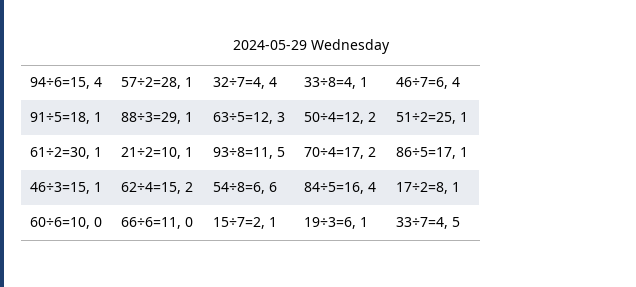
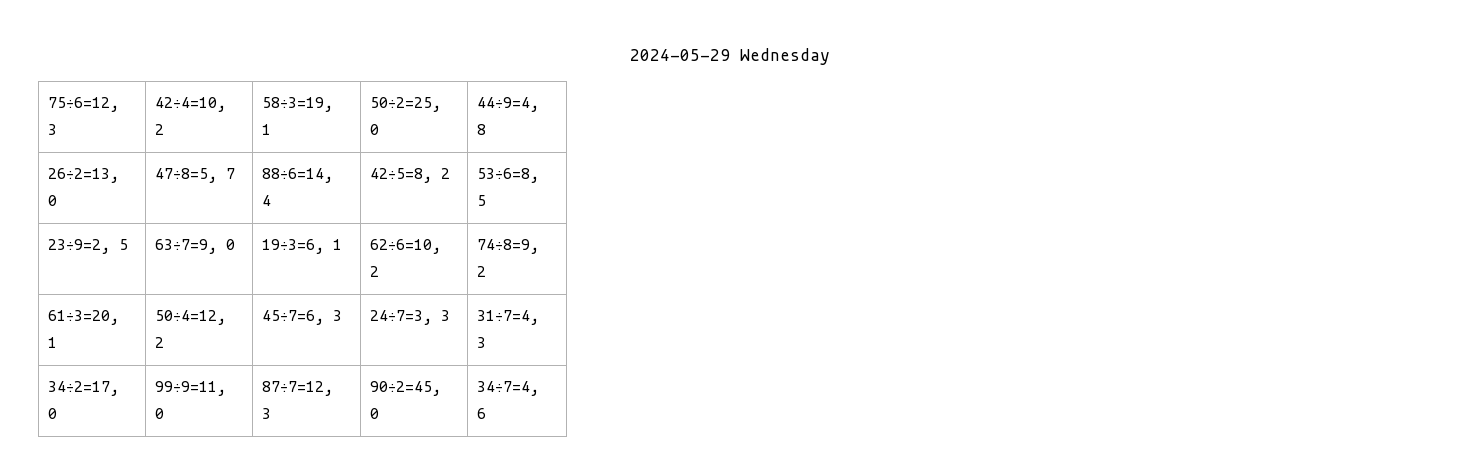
- 94÷6=15, 4 | 57÷2=28, 1 | 32÷7=4, 4 | 33÷8=4, 1 | 46÷7=6, 4
- 91÷5=18, 1 | 88÷3=29, 1 | 63÷5=12, 3 | 50÷4=12, 2 | 51÷2=25, 1
- 61÷2=30, 1 | 21÷2=10, 1 | 93÷8=11, 5 | 70÷4=17, 2 | 86÷5=17, 1
- 46÷3=15, 1 | 62÷4=15, 2 | 54÷8=6, 6 | 84÷5=16, 4 | 17÷2=8, 1
- 60÷6=10, 0 | 66÷6=11, 0 | 15÷7=2, 1 | 19÷3=6, 1 | 33÷7=4, 5
+ 75÷6=12, 3 | 42÷4=10, 2 | 58÷3=19, 1 | 50÷2=25, 0 | 44÷9=4, 8
+ 26÷2=13, 0 | 47÷8=5, 7 | 88÷6=14, 4 | 42÷5=8, 2 | 53÷6=8, 5
+ 23÷9=2, 5 | 63÷7=9, 0 | 19÷3=6, 1 | 62÷6=10, 2 | 74÷8=9, 2
+ 61÷3=20, 1 | 50÷4=12, 2 | 45÷7=6, 3 | 24÷7=3, 3 | 31÷7=4, 3
+ 34÷2=17, 0 | 99÷9=11, 0 | 87÷7=12, 3 | 90÷2=45, 0 | 34÷7=4, 6

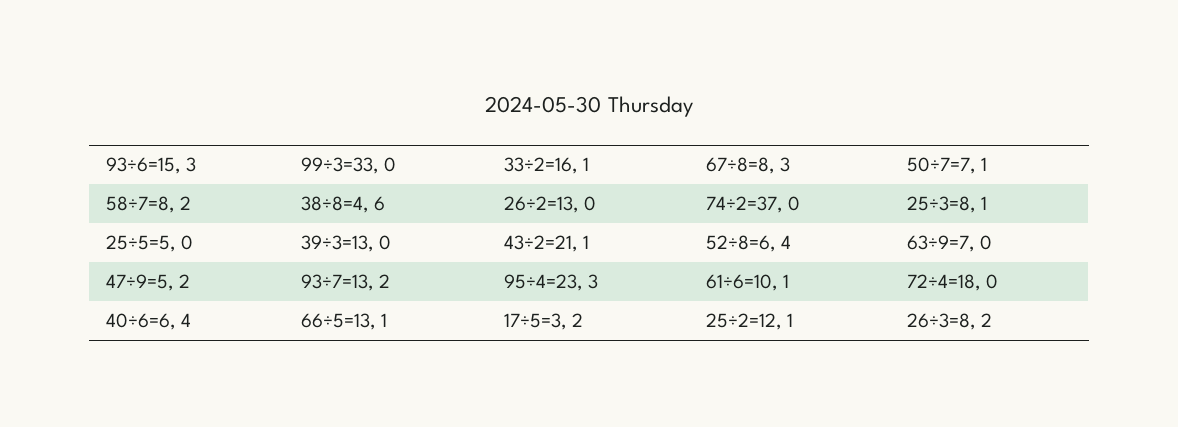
- 2024-05-29 Wednesday
- 75÷6=12, 3 | 42÷4=10, 2 | 58÷3=19, 1 | 50÷2=25, 0 | 44÷9=4, 8
- 26÷2=13, 0 | 47÷8=5, 7 | 88÷6=14, 4 | 42÷5=8, 2 | 53÷6=8, 5
- 23÷9=2, 5 | 63÷7=9, 0 | 19÷3=6, 1 | 62÷6=10, 2 | 74÷8=9, 2
- 61÷3=20, 1 | 50÷4=12, 2 | 45÷7=6, 3 | 24÷7=3, 3 | 31÷7=4, 3
- 34÷2=17, 0 | 99÷9=11, 0 | 87÷7=12, 3 | 90÷2=45, 0 | 34÷7=4, 6
+ 2024-05-30 Thursday
+ 93÷6=15, 3 | 99÷3=33, 0 | 33÷2=16, 1 | 67÷8=8, 3 | 50÷7=7, 1
+ 58÷7=8, 2 | 38÷8=4, 6 | 26÷2=13, 0 | 74÷2=37, 0 | 25÷3=8, 1
+ 25÷5=5, 0 | 39÷3=13, 0 | 43÷2=21, 1 | 52÷8=6, 4 | 63÷9=7, 0
+ 47÷9=5, 2 | 93÷7=13, 2 | 95÷4=23, 3 | 61÷6=10, 1 | 72÷4=18, 0
+ 40÷6=6, 4 | 66÷5=13, 1 | 17÷5=3, 2 | 25÷2=12, 1 | 26÷3=8, 2

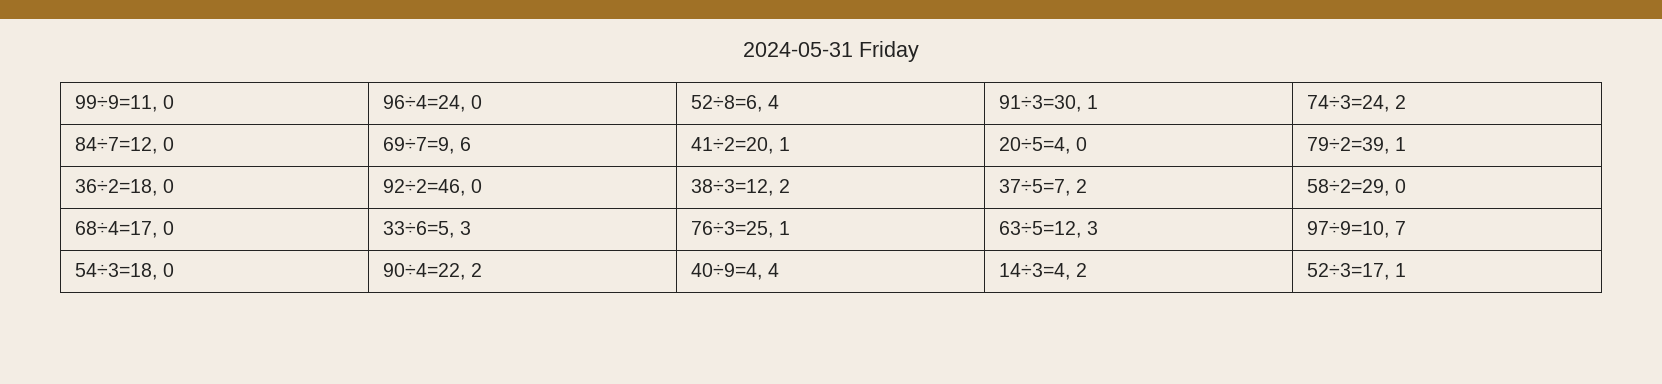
- 2024-05-30 Thursday
- 93÷6=15, 3 | 99÷3=33, 0 | 33÷2=16, 1 | 67÷8=8, 3 | 50÷7=7, 1
- 58÷7=8, 2 | 38÷8=4, 6 | 26÷2=13, 0 | 74÷2=37, 0 | 25÷3=8, 1
- 25÷5=5, 0 | 39÷3=13, 0 | 43÷2=21, 1 | 52÷8=6, 4 | 63÷9=7, 0
- 47÷9=5, 2 | 93÷7=13, 2 | 95÷4=23, 3 | 61÷6=10, 1 | 72÷4=18, 0
- 40÷6=6, 4 | 66÷5=13, 1 | 17÷5=3, 2 | 25÷2=12, 1 | 26÷3=8, 2
+ 2024-05-31 Friday
+ 99÷9=11, 0 | 96÷4=24, 0 | 52÷8=6, 4 | 91÷3=30, 1 | 74÷3=24, 2
+ 84÷7=12, 0 | 69÷7=9, 6 | 41÷2=20, 1 | 20÷5=4, 0 | 79÷2=39, 1
+ 36÷2=18, 0 | 92÷2=46, 0 | 38÷3=12, 2 | 37÷5=7, 2 | 58÷2=29, 0
+ 68÷4=17, 0 | 33÷6=5, 3 | 76÷3=25, 1 | 63÷5=12, 3 | 97÷9=10, 7
+ 54÷3=18, 0 | 90÷4=22, 2 | 40÷9=4, 4 | 14÷3=4, 2 | 52÷3=17, 1

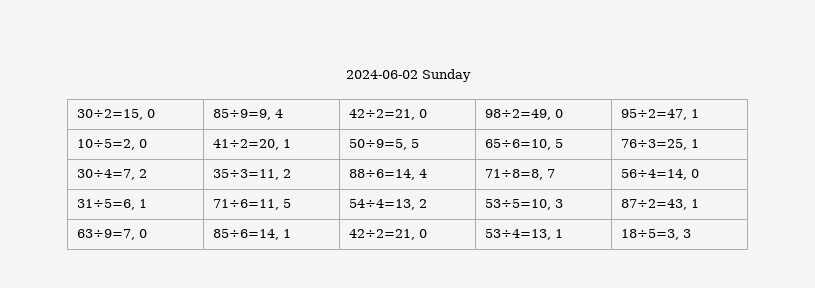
- 2024-05-31 Friday
- 99÷9=11, 0 | 96÷4=24, 0 | 52÷8=6, 4 | 91÷3=30, 1 | 74÷3=24, 2
- 84÷7=12, 0 | 69÷7=9, 6 | 41÷2=20, 1 | 20÷5=4, 0 | 79÷2=39, 1
- 36÷2=18, 0 | 92÷2=46, 0 | 38÷3=12, 2 | 37÷5=7, 2 | 58÷2=29, 0
- 68÷4=17, 0 | 33÷6=5, 3 | 76÷3=25, 1 | 63÷5=12, 3 | 97÷9=10, 7
- 54÷3=18, 0 | 90÷4=22, 2 | 40÷9=4, 4 | 14÷3=4, 2 | 52÷3=17, 1
+ 2024-06-02 Sunday
+ 30÷2=15, 0 | 85÷9=9, 4 | 42÷2=21, 0 | 98÷2=49, 0 | 95÷2=47, 1
+ 10÷5=2, 0 | 41÷2=20, 1 | 50÷9=5, 5 | 65÷6=10, 5 | 76÷3=25, 1
+ 30÷4=7, 2 | 35÷3=11, 2 | 88÷6=14, 4 | 71÷8=8, 7 | 56÷4=14, 0
+ 31÷5=6, 1 | 71÷6=11, 5 | 54÷4=13, 2 | 53÷5=10, 3 | 87÷2=43, 1
+ 63÷9=7, 0 | 85÷6=14, 1 | 42÷2=21, 0 | 53÷4=13, 1 | 18÷5=3, 3

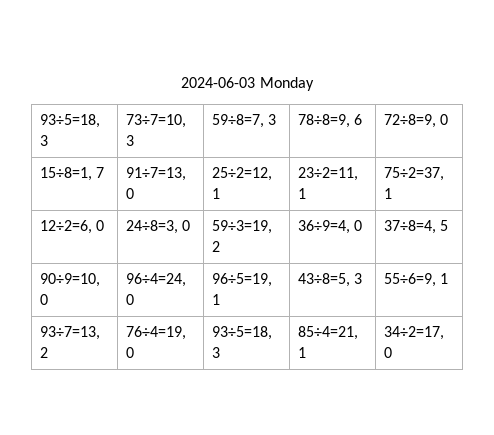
- 2024-06-02 Sunday
- 30÷2=15, 0 | 85÷9=9, 4 | 42÷2=21, 0 | 98÷2=49, 0 | 95÷2=47, 1
- 10÷5=2, 0 | 41÷2=20, 1 | 50÷9=5, 5 | 65÷6=10, 5 | 76÷3=25, 1
- 30÷4=7, 2 | 35÷3=11, 2 | 88÷6=14, 4 | 71÷8=8, 7 | 56÷4=14, 0
- 31÷5=6, 1 | 71÷6=11, 5 | 54÷4=13, 2 | 53÷5=10, 3 | 87÷2=43, 1
- 63÷9=7, 0 | 85÷6=14, 1 | 42÷2=21, 0 | 53÷4=13, 1 | 18÷5=3, 3
+ 2024-06-03 Monday
+ 93÷5=18, 3 | 73÷7=10, 3 | 59÷8=7, 3 | 78÷8=9, 6 | 72÷8=9, 0
+ 15÷8=1, 7 | 91÷7=13, 0 | 25÷2=12, 1 | 23÷2=11, 1 | 75÷2=37, 1
+ 12÷2=6, 0 | 24÷8=3, 0 | 59÷3=19, 2 | 36÷9=4, 0 | 37÷8=4, 5
+ 90÷9=10, 0 | 96÷4=24, 0 | 96÷5=19, 1 | 43÷8=5, 3 | 55÷6=9, 1
+ 93÷7=13, 2 | 76÷4=19, 0 | 93÷5=18, 3 | 85÷4=21, 1 | 34÷2=17, 0

